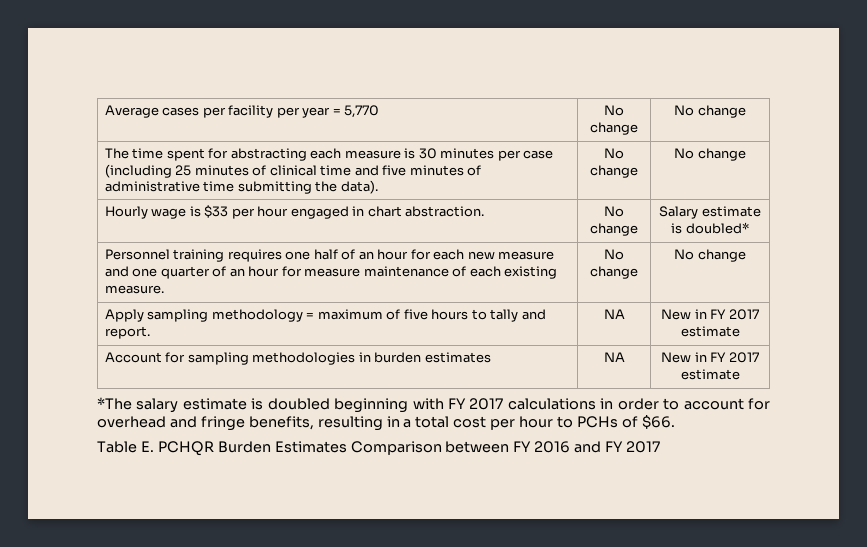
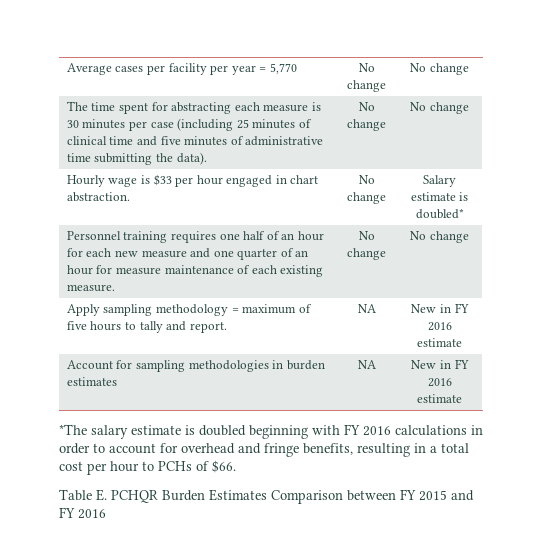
- Apply sampling methodology = maximum of five hours to tally and report. | NA | New in FY 2017 estimate
+ Apply sampling methodology = maximum of five hours to tally and report. | NA | New in FY 2016 estimate
- Account for sampling methodologies in burden estimates | NA | New in FY 2017 estimate
+ Account for sampling methodologies in burden estimates | NA | New in FY 2016 estimate
- *The salary estimate is doubled beginning with FY 2017 calculations in order to account for overhead and fringe benefits, resulting in a total cost per hour to PCHs of $66.
+ *The salary estimate is doubled beginning with FY 2016 calculations in order to account for overhead and fringe benefits, resulting in a total cost per hour to PCHs of $66.
- Table E. PCHQR Burden Estimates Comparison between FY 2016 and FY 2017
+ Table E. PCHQR Burden Estimates Comparison between FY 2015 and FY 2016

